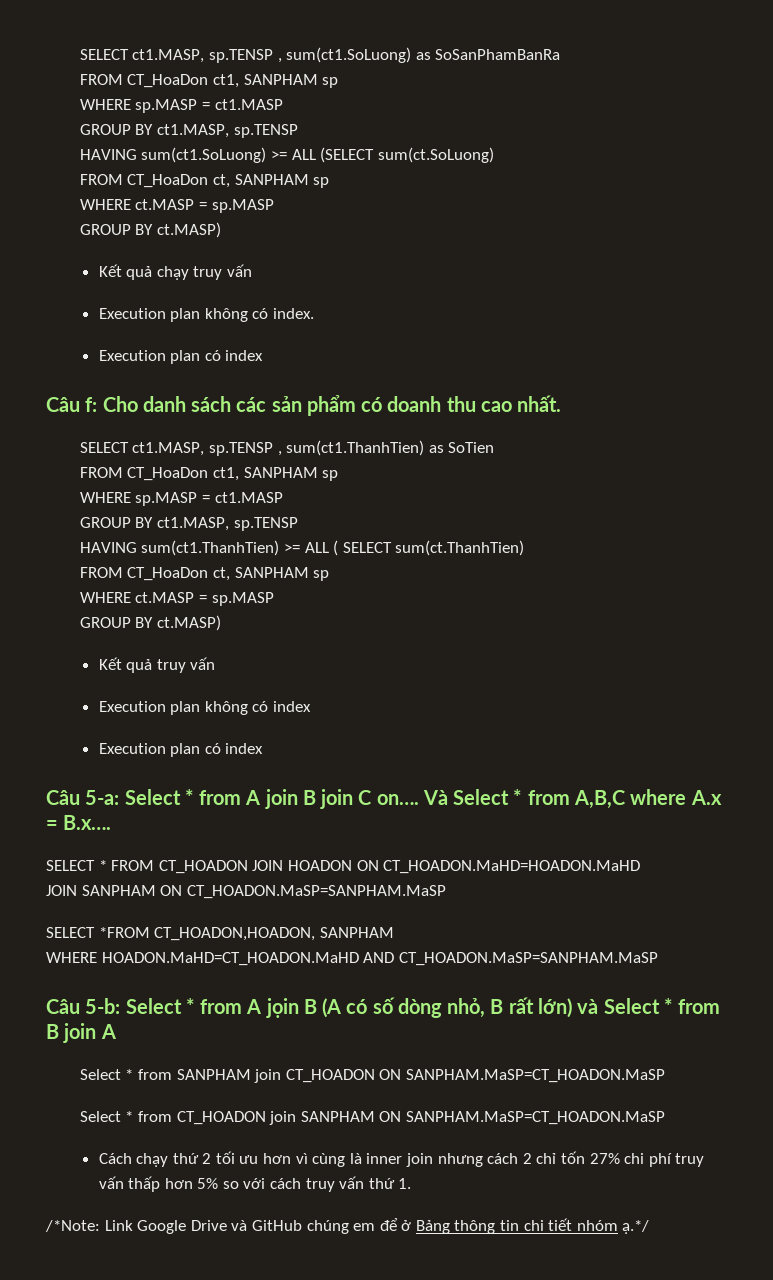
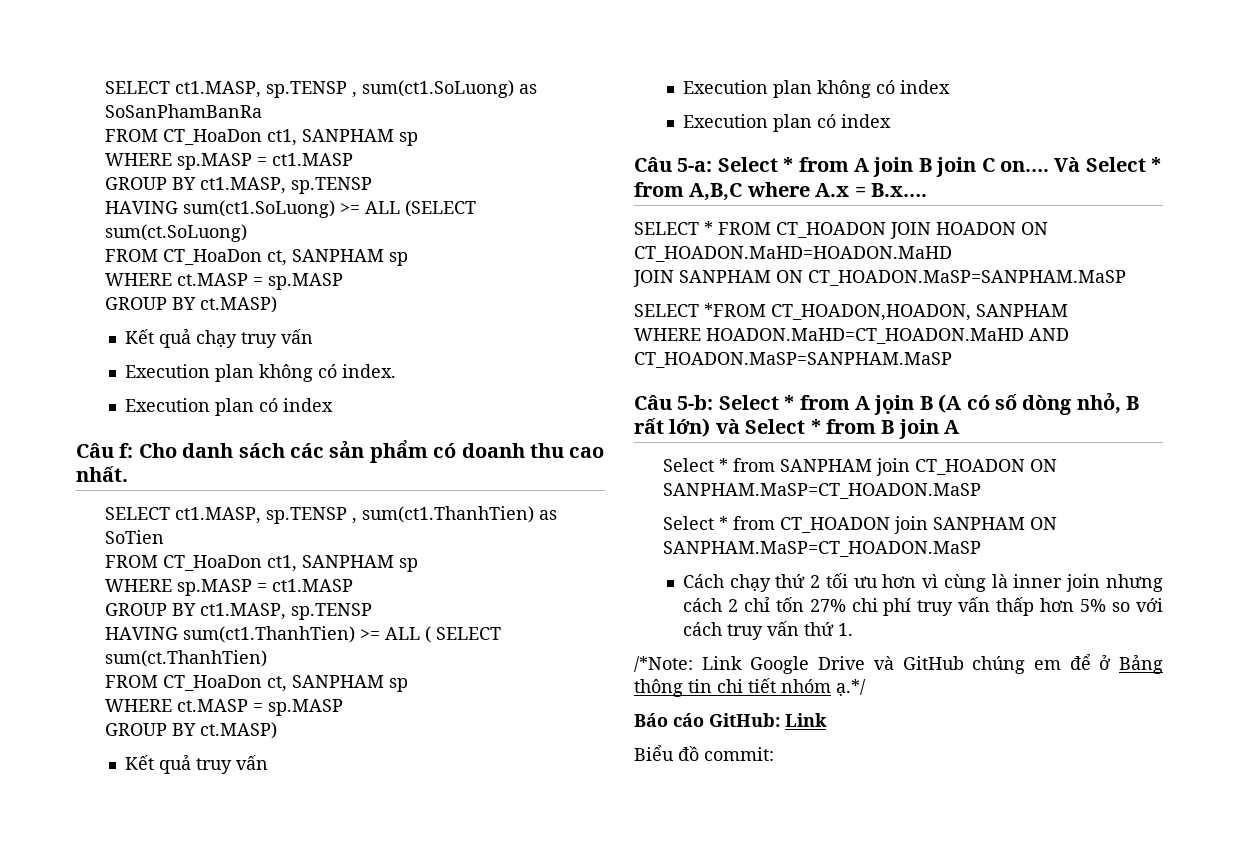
+ Báo cáo GitHub: Link
+ Biểu đồ commit:

